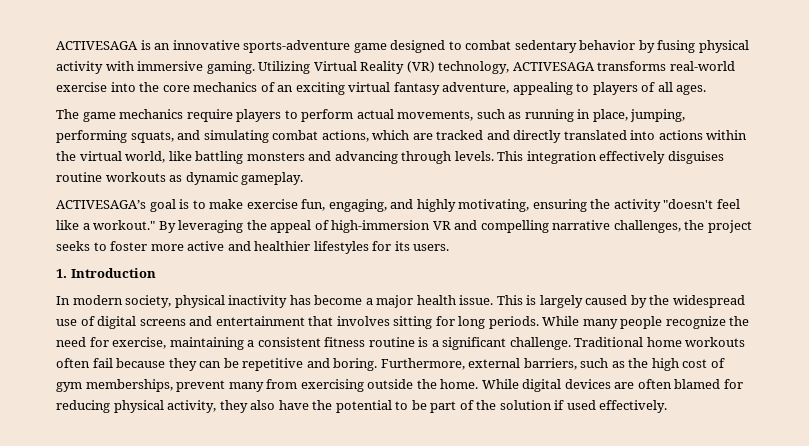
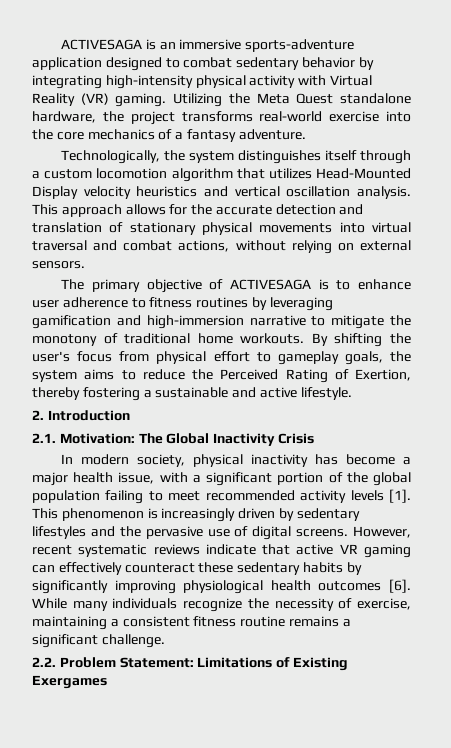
- ACTIVESAGA is an innovative sports-adventure game designed to combat sedentary behavior by fusing physical activity with immersive gaming. Utilizing Virtual Reality (VR) technology, ACTIVESAGA transforms real-world exercise into the core mechanics of an exciting virtual fantasy adventure, appealing to players of all ages.
- The game mechanics require players to perform actual movements, such as running in place, jumping, performing squats, and simulating combat actions, which are tracked and directly translated into actions within the virtual world, like battling monsters and advancing through levels. This integration effectively disguises routine workouts as dynamic gameplay.
- ACTIVESAGA’s goal is to make exercise fun, engaging, and highly motivating, ensuring the activity "doesn't feel like a workout." By leveraging the appeal of high-immersion VR and compelling narrative challenges, the project seeks to foster more active and healthier lifestyles for its users.
- 1. Introduction
+ ACTIVESAGA is an immersive sports-adventure application designed to combat sedentary behavior by integrating high-intensity physical activity with Virtual Reality (VR) gaming. Utilizing the Meta Quest standalone hardware, the project transforms real-world exercise into the core mechanics of a fantasy adventure.
+ Technologically, the system distinguishes itself through a custom locomotion algorithm that utilizes Head-Mounted Display velocity heuristics and vertical oscillation analysis. This approach allows for the accurate detection and translation of stationary physical movements into virtual traversal and combat actions, without relying on external sensors.
+ The primary objective of ACTIVESAGA is to enhance user adherence to fitness routines by leveraging gamification and high-immersion narrative to mitigate the monotony of traditional home workouts. By shifting the user's focus from physical effort to gameplay goals, the system aims to reduce the Perceived Rating of Exertion, thereby fostering a sustainable and active lifestyle.
+ 2. Introduction
+ 2.1. Motivation: The Global Inactivity Crisis
- In modern society, physical inactivity has become a major health issue. This is largely caused by the widespread use of digital screens and entertainment that involves sitting for long periods.
+ In modern society, physical inactivity has become a major health issue, with a significant portion of the global population failing to meet recommended activity levels [1]. This phenomenon is increasingly driven by sedentary lifestyles and the pervasive use of digital screens. However, recent systematic reviews indicate that active VR gaming can effectively counteract these sedentary habits by significantly improving physiological health outcomes [6].
- While many people recognize the need for exercise, maintaining a consistent fitness routine is a significant challenge. Traditional home workouts often fail because they can be repetitive and boring. Furthermore, external barriers, such as the high cost of gym memberships, prevent many from exercising outside the home. While digital devices are often blamed for reducing physical activity, they also have the potential to be part of the solution if used effectively.
+ While many individuals recognize the necessity of exercise, maintaining a consistent fitness routine remains a significant challenge.
+ 2.2. Problem Statement: Limitations of Existing Exergames

